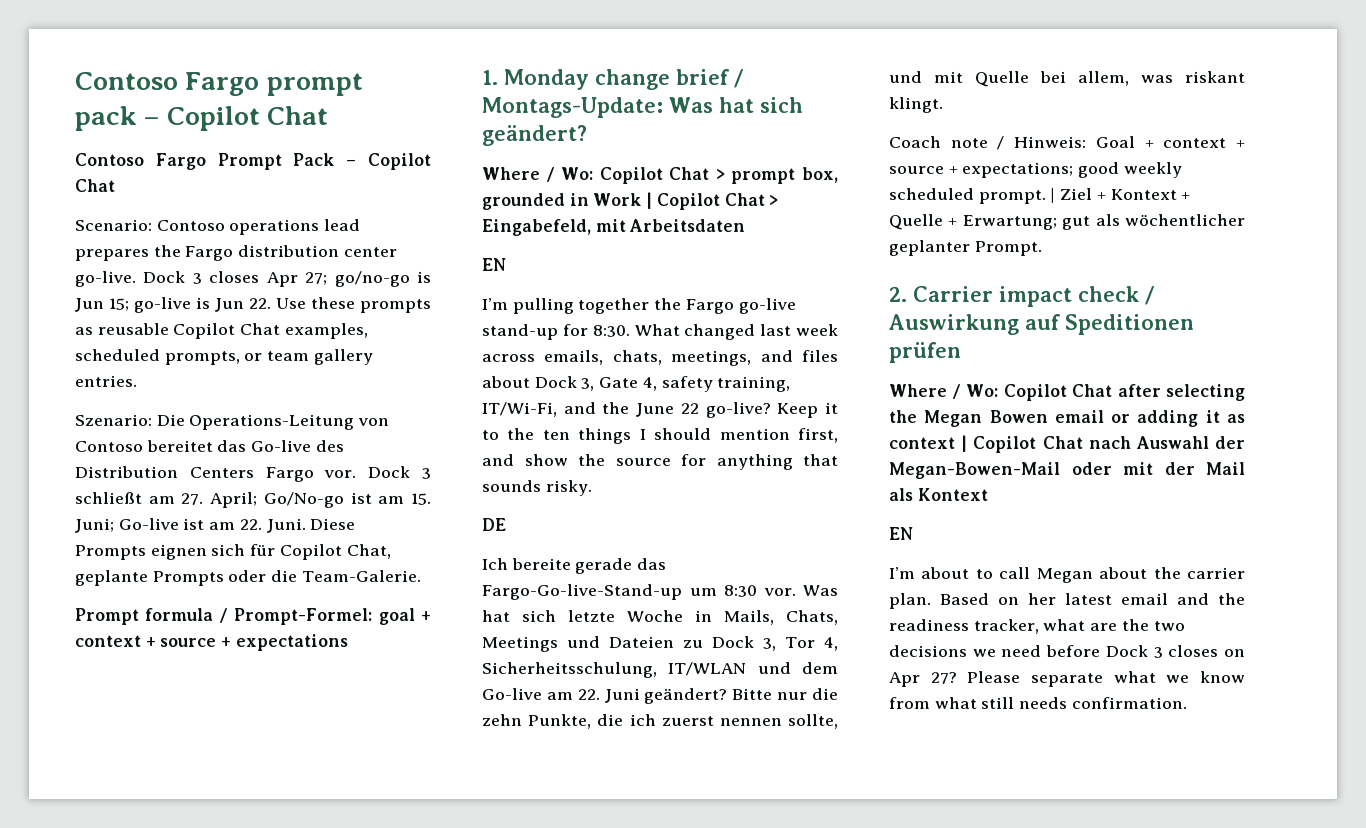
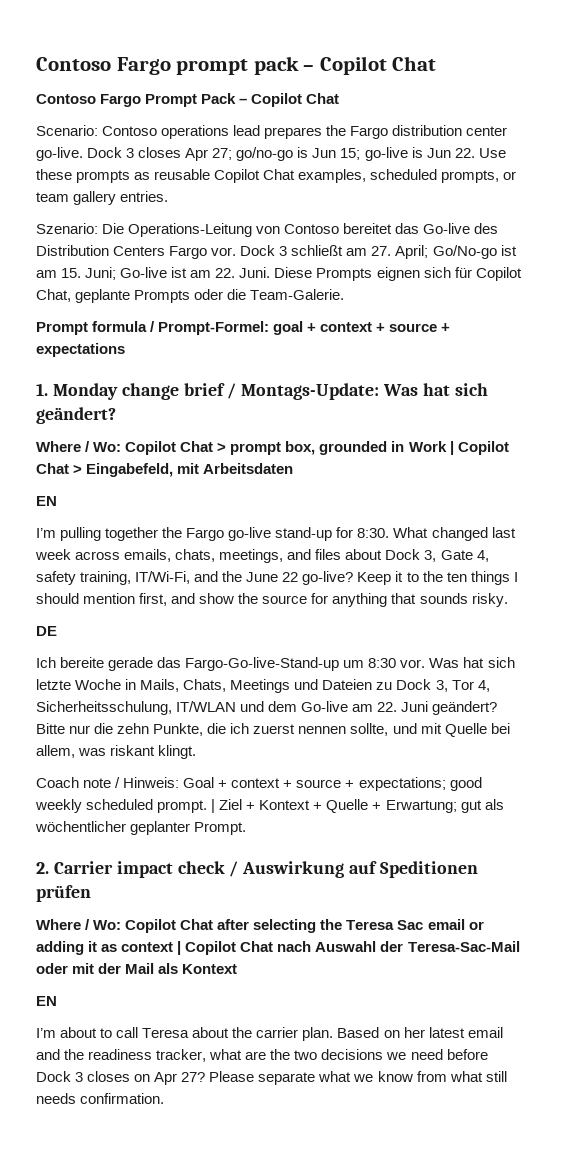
- Where / Wo: Copilot Chat after selecting the Megan Bowen email or adding it as context | Copilot Chat nach Auswahl der Megan-Bowen-Mail oder mit der Mail als Kontext
+ Where / Wo: Copilot Chat after selecting the Teresa Sac email or adding it as context | Copilot Chat nach Auswahl der Teresa-Sac-Mail oder mit der Mail als Kontext
- I’m about to call Megan about the carrier plan.
+ I’m about to call Teresa about the carrier plan.

